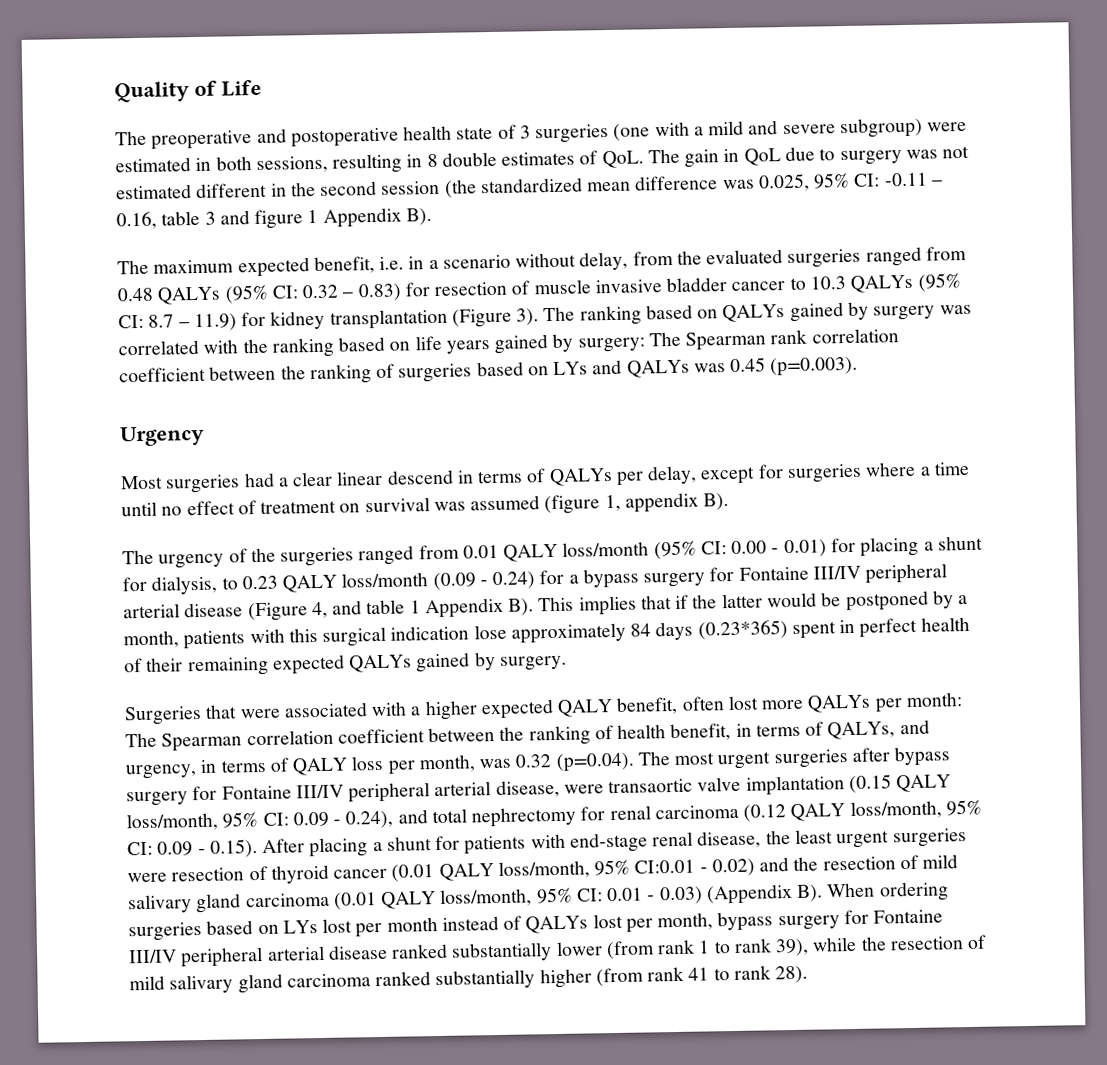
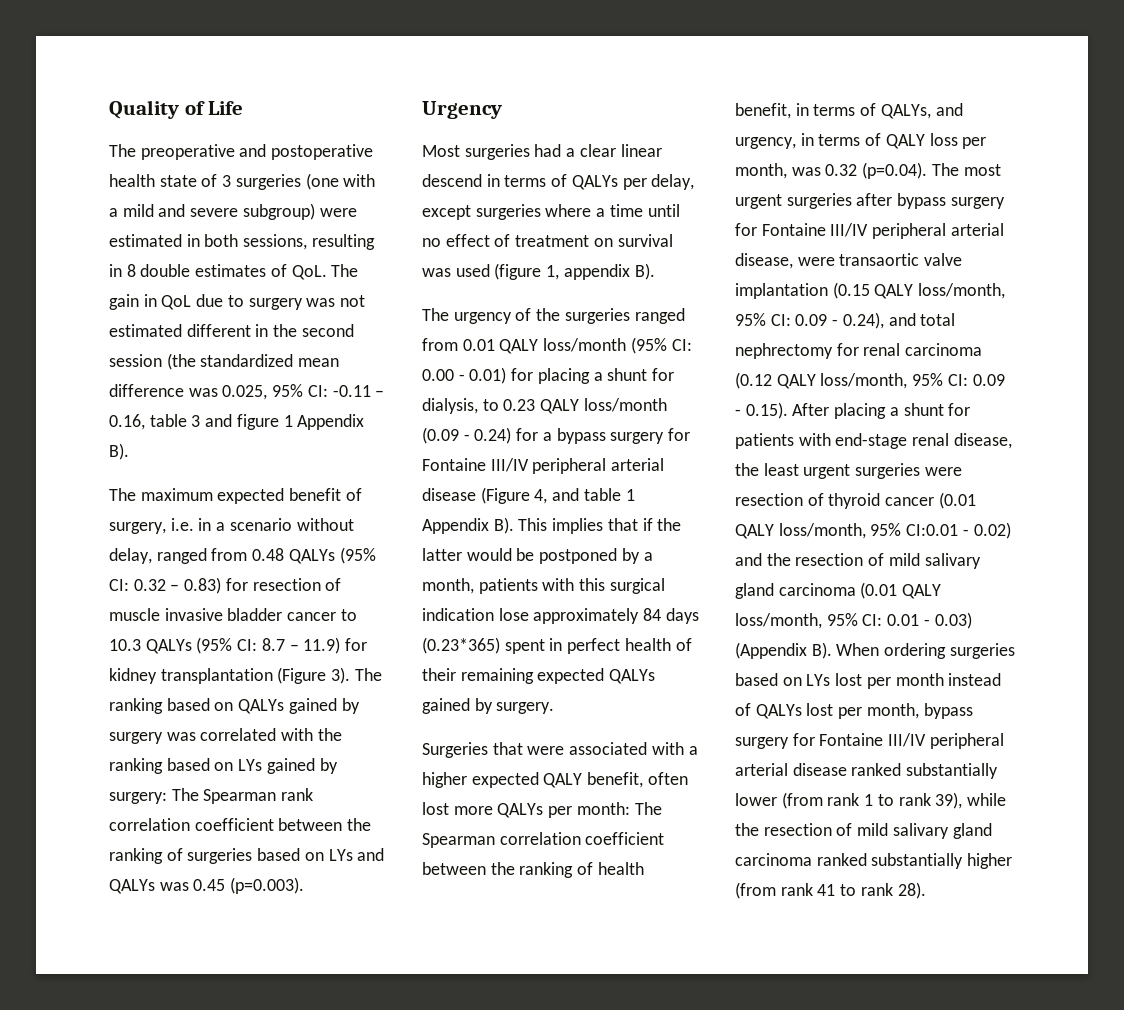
- The maximum expected benefit, i.e. in a scenario without delay, from the evaluated surgeries ranged from 0.48 QALYs (95% CI: 0.32 – 0.83) for resection of muscle invasive bladder cancer to 10.3 QALYs (95% CI: 8.7 – 11.9) for kidney transplantation (Figure 3).
+ The maximum expected benefit of surgery, i.e. in a scenario without delay, ranged from 0.48 QALYs (95% CI: 0.32 – 0.83) for resection of muscle invasive bladder cancer to 10.3 QALYs (95% CI: 8.7 – 11.9) for kidney transplantation (Figure 3).
- The ranking based on QALYs gained by surgery was correlated with the ranking based on life years gained by surgery: The Spearman rank correlation coefficient between the ranking of surgeries based on LYs and QALYs was 0.45 (p=0.003).
+ The ranking based on QALYs gained by surgery was correlated with the ranking based on LYs gained by surgery: The Spearman rank correlation coefficient between the ranking of surgeries based on LYs and QALYs was 0.45 (p=0.003).
- Most surgeries had a clear linear descend in terms of QALYs per delay, except for surgeries where a time until no effect of treatment on survival was assumed (figure 1, appendix B).
+ Most surgeries had a clear linear descend in terms of QALYs per delay, except surgeries where a time until no effect of treatment on survival was used (figure 1, appendix B).

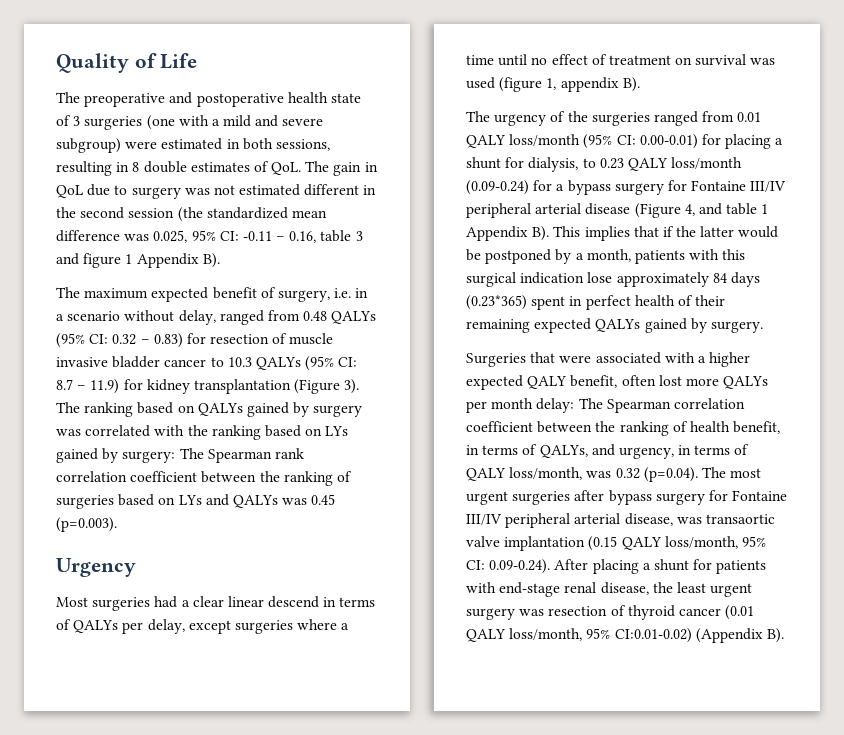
- 0.00 - 0.01) for placing a shunt for dialysis, to 0.23 QALY loss/month (0.09 - 0.24) for a bypass surgery for Fontaine III/IV peripheral arterial disease (Figure 4, and table 1 Appendix B). This implies that if the latter would be postponed by a month, patients with this surgical indication lose approximately 84 days (0.23*365) spent in perfect health of their remaining expected QALYs gained by surgery.
+ 0.00-0.01) for placing a shunt for dialysis, to 0.23 QALY loss/month (0.09-0.24) for a bypass surgery for Fontaine III/IV peripheral arterial disease (Figure 4, and table 1 Appendix B). This implies that if the latter would be postponed by a month, patients with this surgical indication lose approximately 84 days (0.23*365) spent in perfect health of their remaining expected QALYs gained by surgery.
- Surgeries that were associated with a higher expected QALY benefit, often lost more QALYs per month:
+ Surgeries that were associated with a higher expected QALY benefit, often lost more QALYs per month delay:
- The Spearman correlation coefficient between the ranking of health benefit, in terms of QALYs, and urgency, in terms of QALY loss per month, was 0.32 (p=0.04). The most urgent surgeries after bypass surgery for Fontaine III/IV peripheral arterial disease, were transaortic valve implantation (0.15 QALY loss/month, 95% CI:
+ The Spearman correlation coefficient between the ranking of health benefit, in terms of QALYs, and urgency, in terms of QALY loss/month, was 0.32 (p=0.04). The most urgent surgeries after bypass surgery for Fontaine III/IV peripheral arterial disease, was transaortic valve implantation (0.15 QALY loss/month, 95% CI:
- 0.09 - 0.24), and total nephrectomy for renal carcinoma (0.12 QALY loss/month, 95% CI: 0.09 - 0.15). After placing a shunt for patients with end-stage renal disease, the least urgent surgeries were resection of thyroid cancer (0.01 QALY loss/month, 95% CI:0.01 - 0.02) and the resection of mild salivary gland carcinoma (0.01 QALY loss/month, 95% CI: 0.01 - 0.03) (Appendix B). When ordering surgeries based on LYs lost per month instead of QALYs lost per month, bypass surgery for Fontaine III/IV peripheral arterial disease ranked substantially lower (from rank 1 to rank 39), while the resection of mild salivary gland carcinoma ranked substantially higher (from rank 41 to rank 28).
+ 0.09-0.24). After placing a shunt for patients with end-stage renal disease, the least urgent surgery was resection of thyroid cancer (0.01 QALY loss/month, 95% CI:0.01-0.02) (Appendix B).

